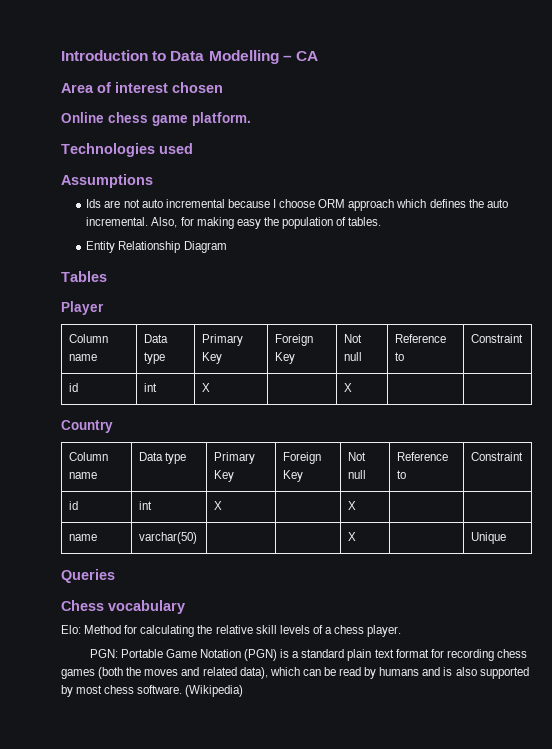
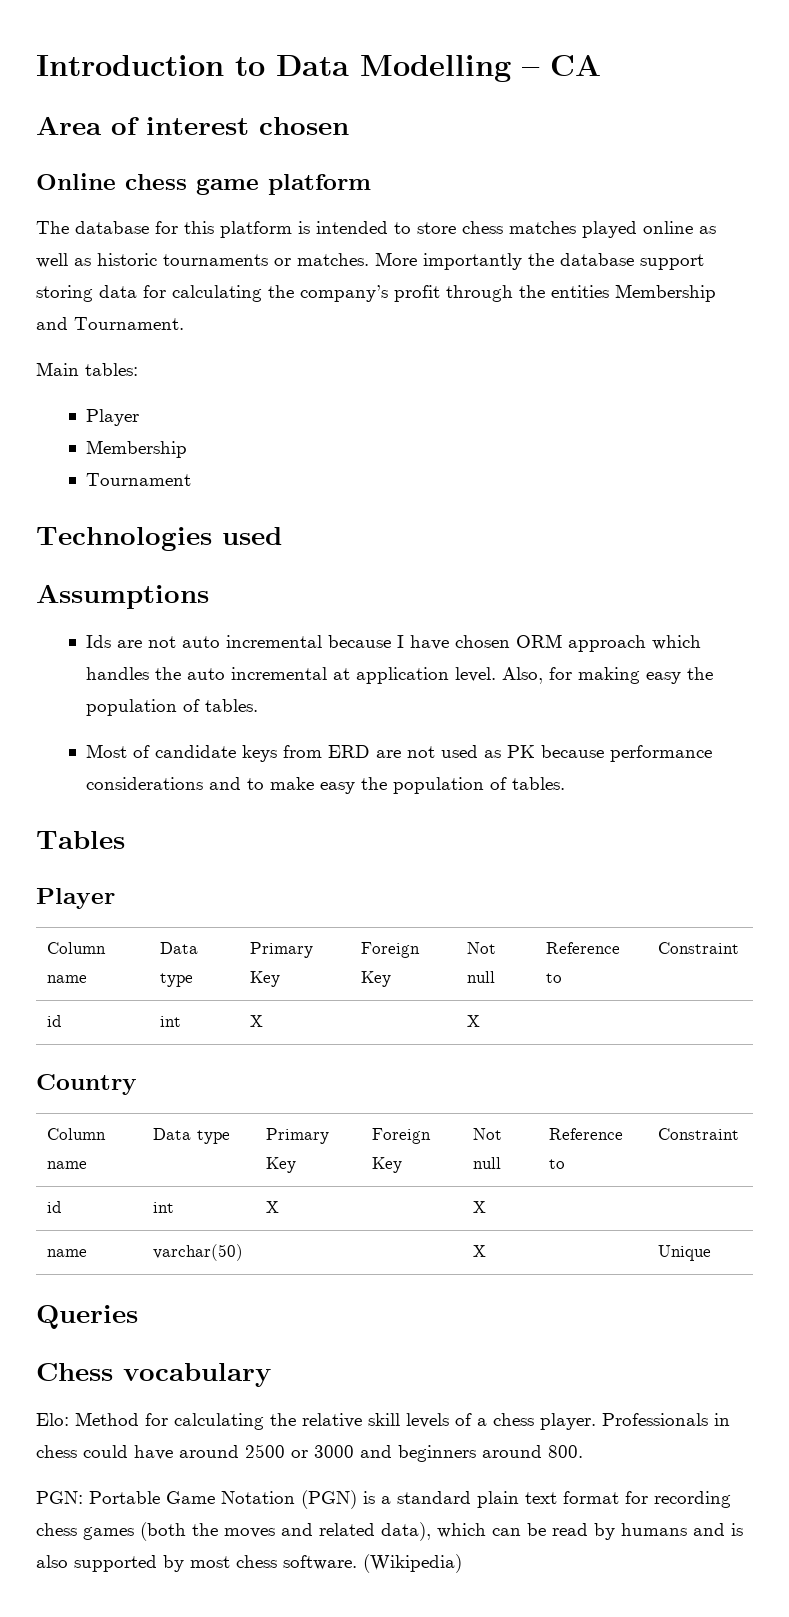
- Online chess game platform.
+ Online chess game platform
+ The database for this platform is intended to store chess matches played online as well as historic tournaments or matches. More importantly the database support storing data for calculating the company’s profit through the entities Membership and Tournament.
+ Main tables:
+ Player
+ Membership
+ Tournament
- Ids are not auto incremental because I choose ORM approach which defines the auto incremental.
+ Ids are not auto incremental because I have chosen ORM approach which handles the auto incremental at application level.
- Entity Relationship Diagram
+ Most of candidate keys from ERD are not used as PK because performance considerations and to make easy the population of tables.
+ Professionals in chess could have around 2500 or 3000 and beginners around 800.

